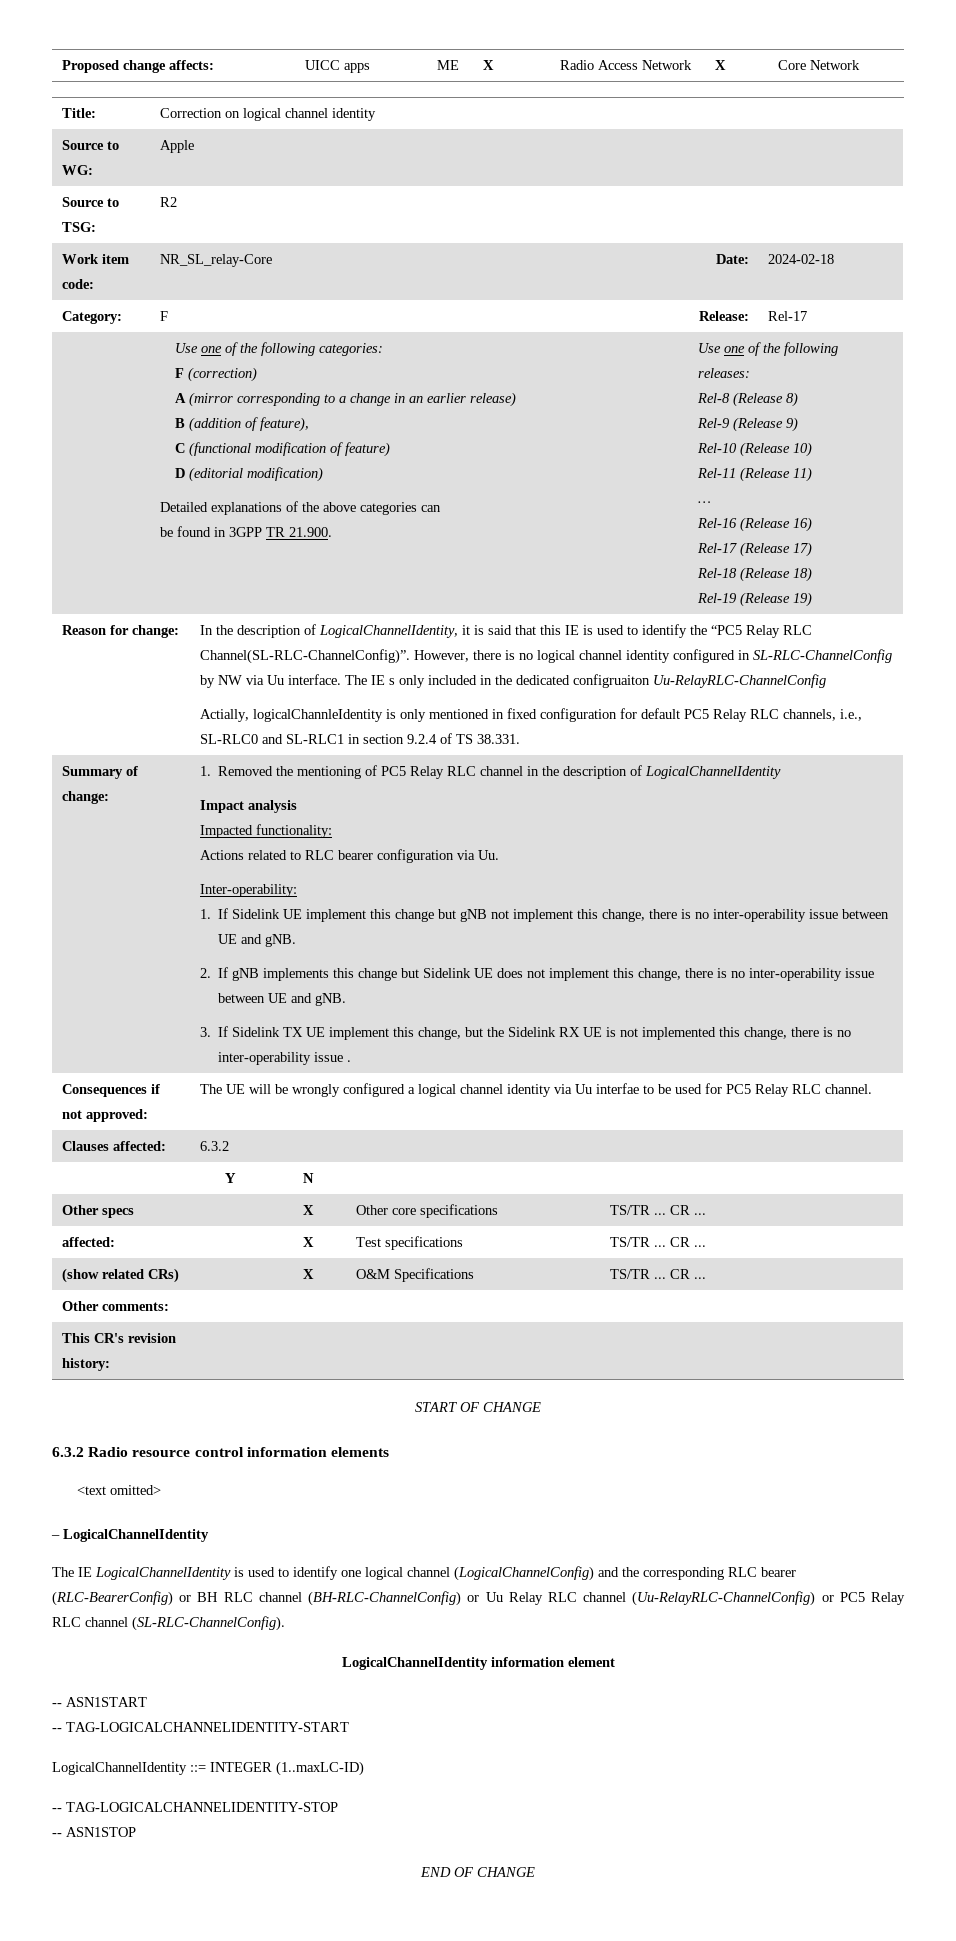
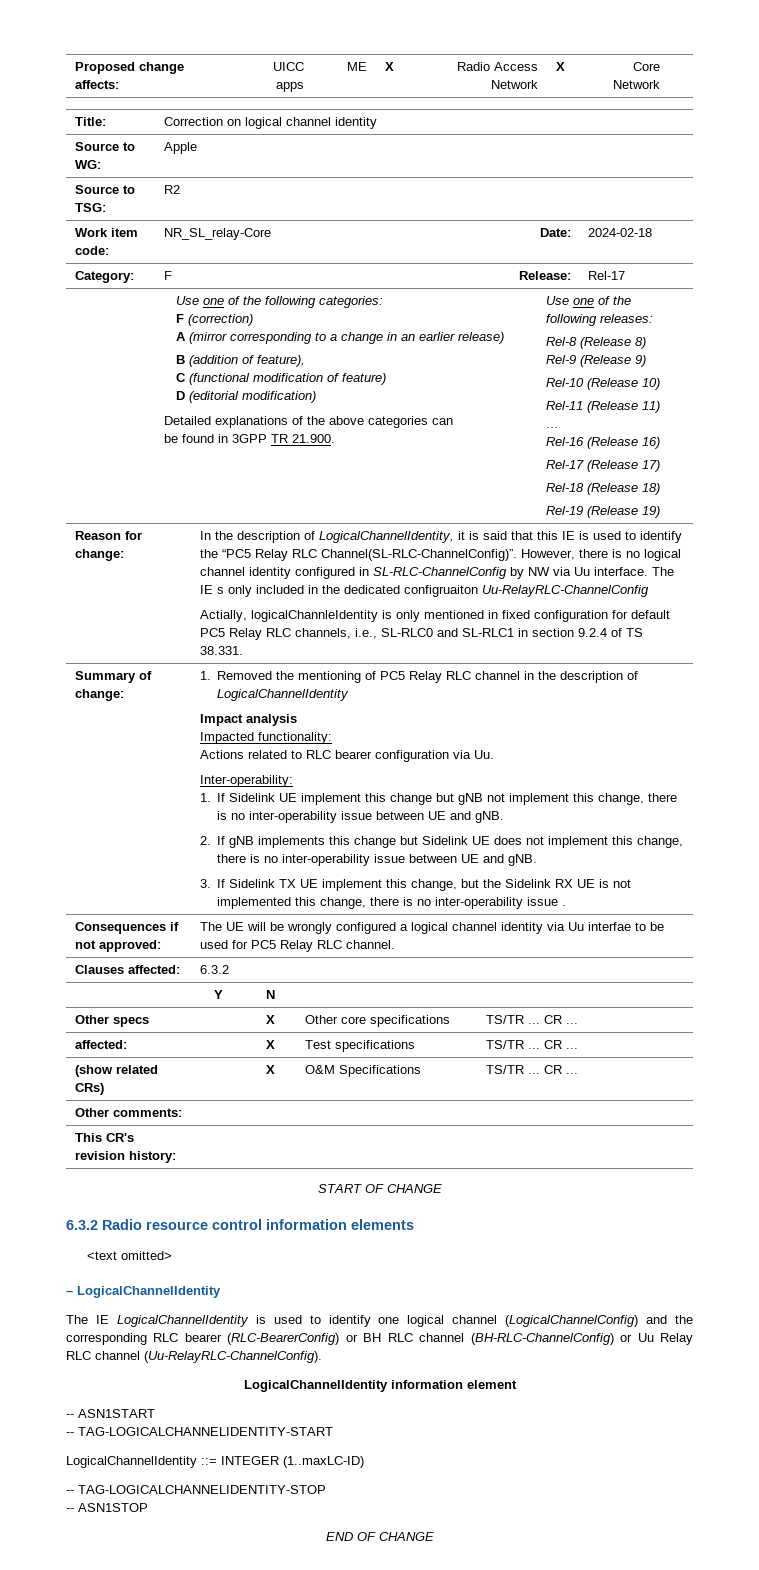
- The IE LogicalChannelIdentity is used to identify one logical channel (LogicalChannelConfig) and the corresponding RLC bearer (RLC-BearerConfig) or BH RLC channel (BH-RLC-ChannelConfig) or Uu Relay RLC channel (Uu-RelayRLC-ChannelConfig) or PC5 Relay RLC channel (SL-RLC-ChannelConfig).
+ The IE LogicalChannelIdentity is used to identify one logical channel (LogicalChannelConfig) and the corresponding RLC bearer (RLC-BearerConfig) or BH RLC channel (BH-RLC-ChannelConfig) or Uu Relay RLC channel (Uu-RelayRLC-ChannelConfig).

